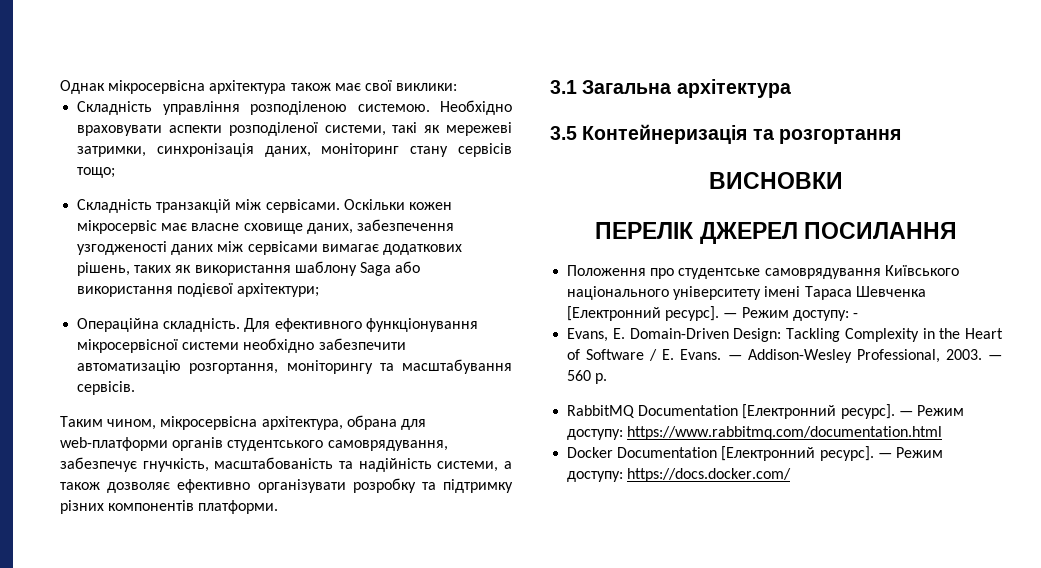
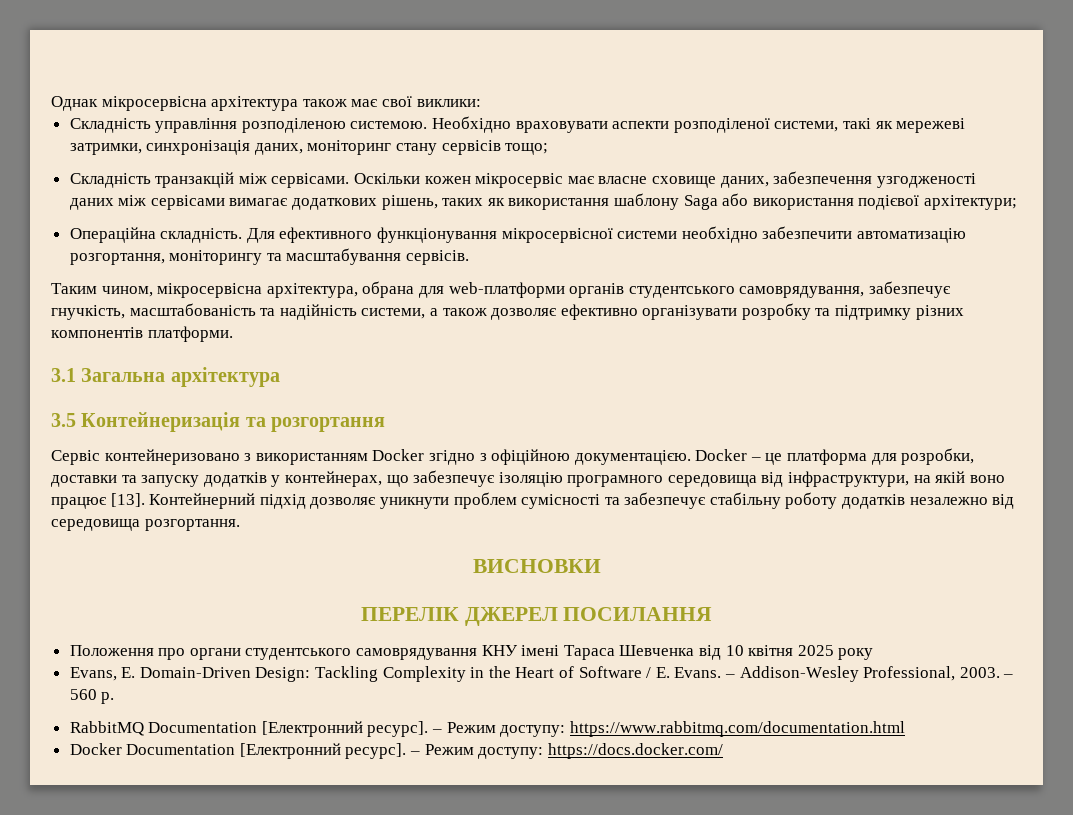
+ Сервіс контейнеризовано з використанням Docker згідно з офіційною документацією. Docker – це платформа для розробки, доставки та запуску додатків у контейнерах, що забезпечує ізоляцію програмного середовища від інфраструктури, на якій воно працює [13]. Контейнерний підхід дозволяє уникнути проблем сумісності та забезпечує стабільну роботу додатків незалежно від середовища розгортання.
- Положення про студентське самоврядування Київського національного університету імені Тараса Шевченка [Електронний ресурс]. — Режим доступу: -
+ Положення про органи студентського самоврядування КНУ імені Тараса Шевченка від 10 квітня 2025 року
- — Addison-Wesley Professional, 2003.
+ – Addison-Wesley Professional, 2003.
- — 560 p.
+ – 560 p.
- — Режим доступу: https://www.rabbitmq.com/documentation.html
+ – Режим доступу: https://www.rabbitmq.com/documentation.html
- — Режим доступу: https://docs.docker.com/
+ – Режим доступу: https://docs.docker.com/

